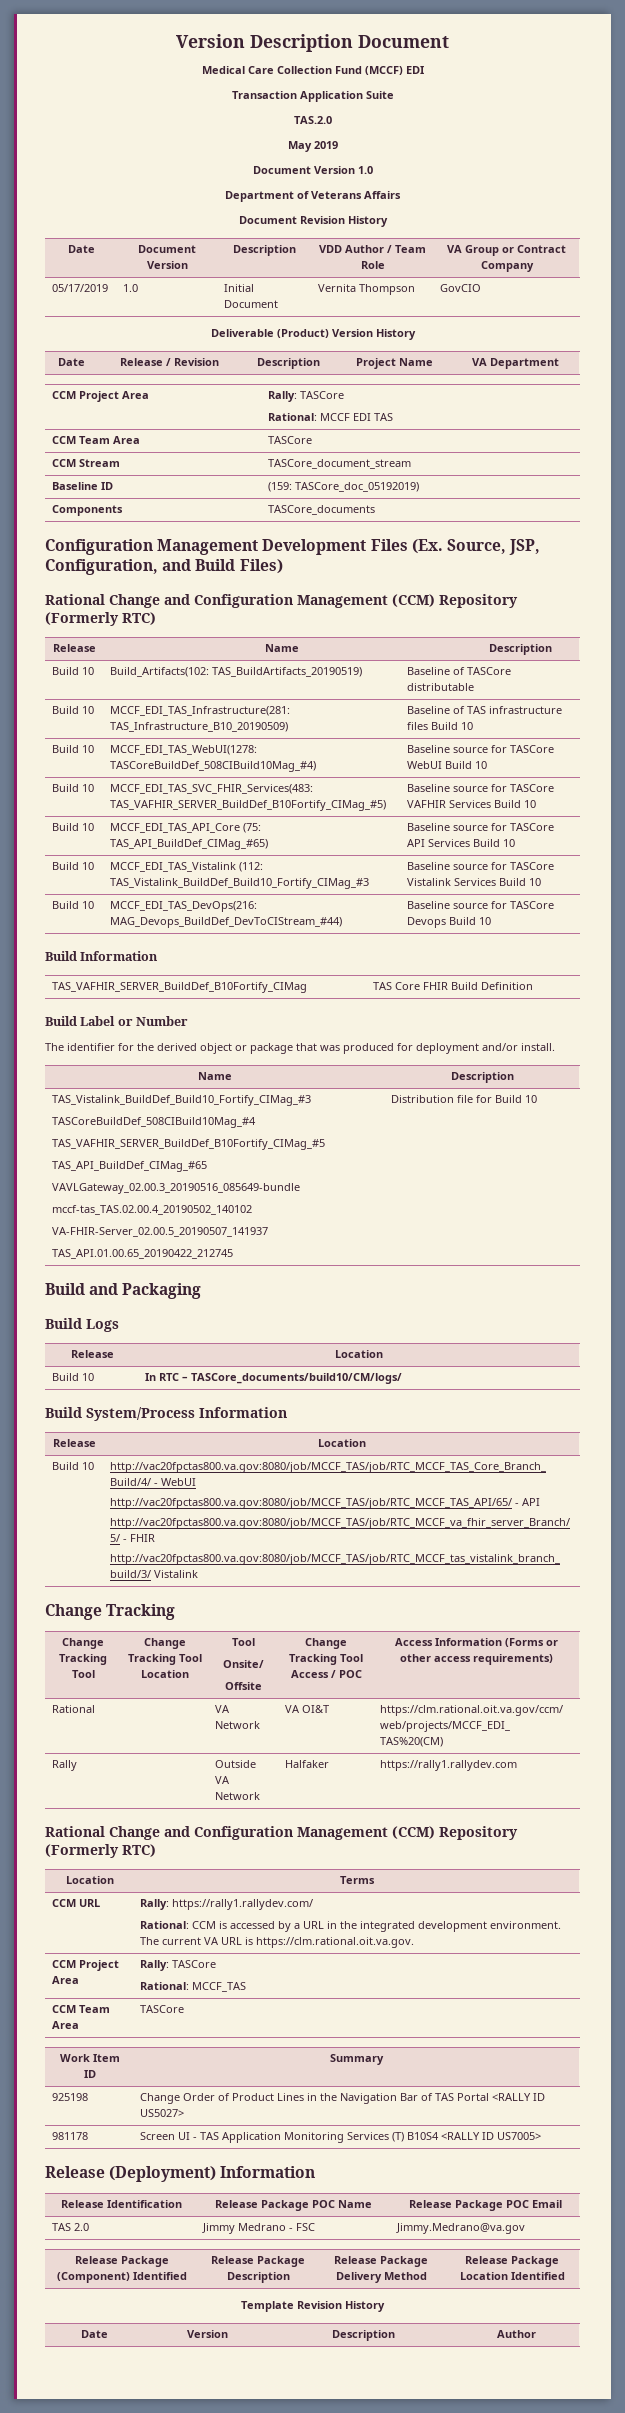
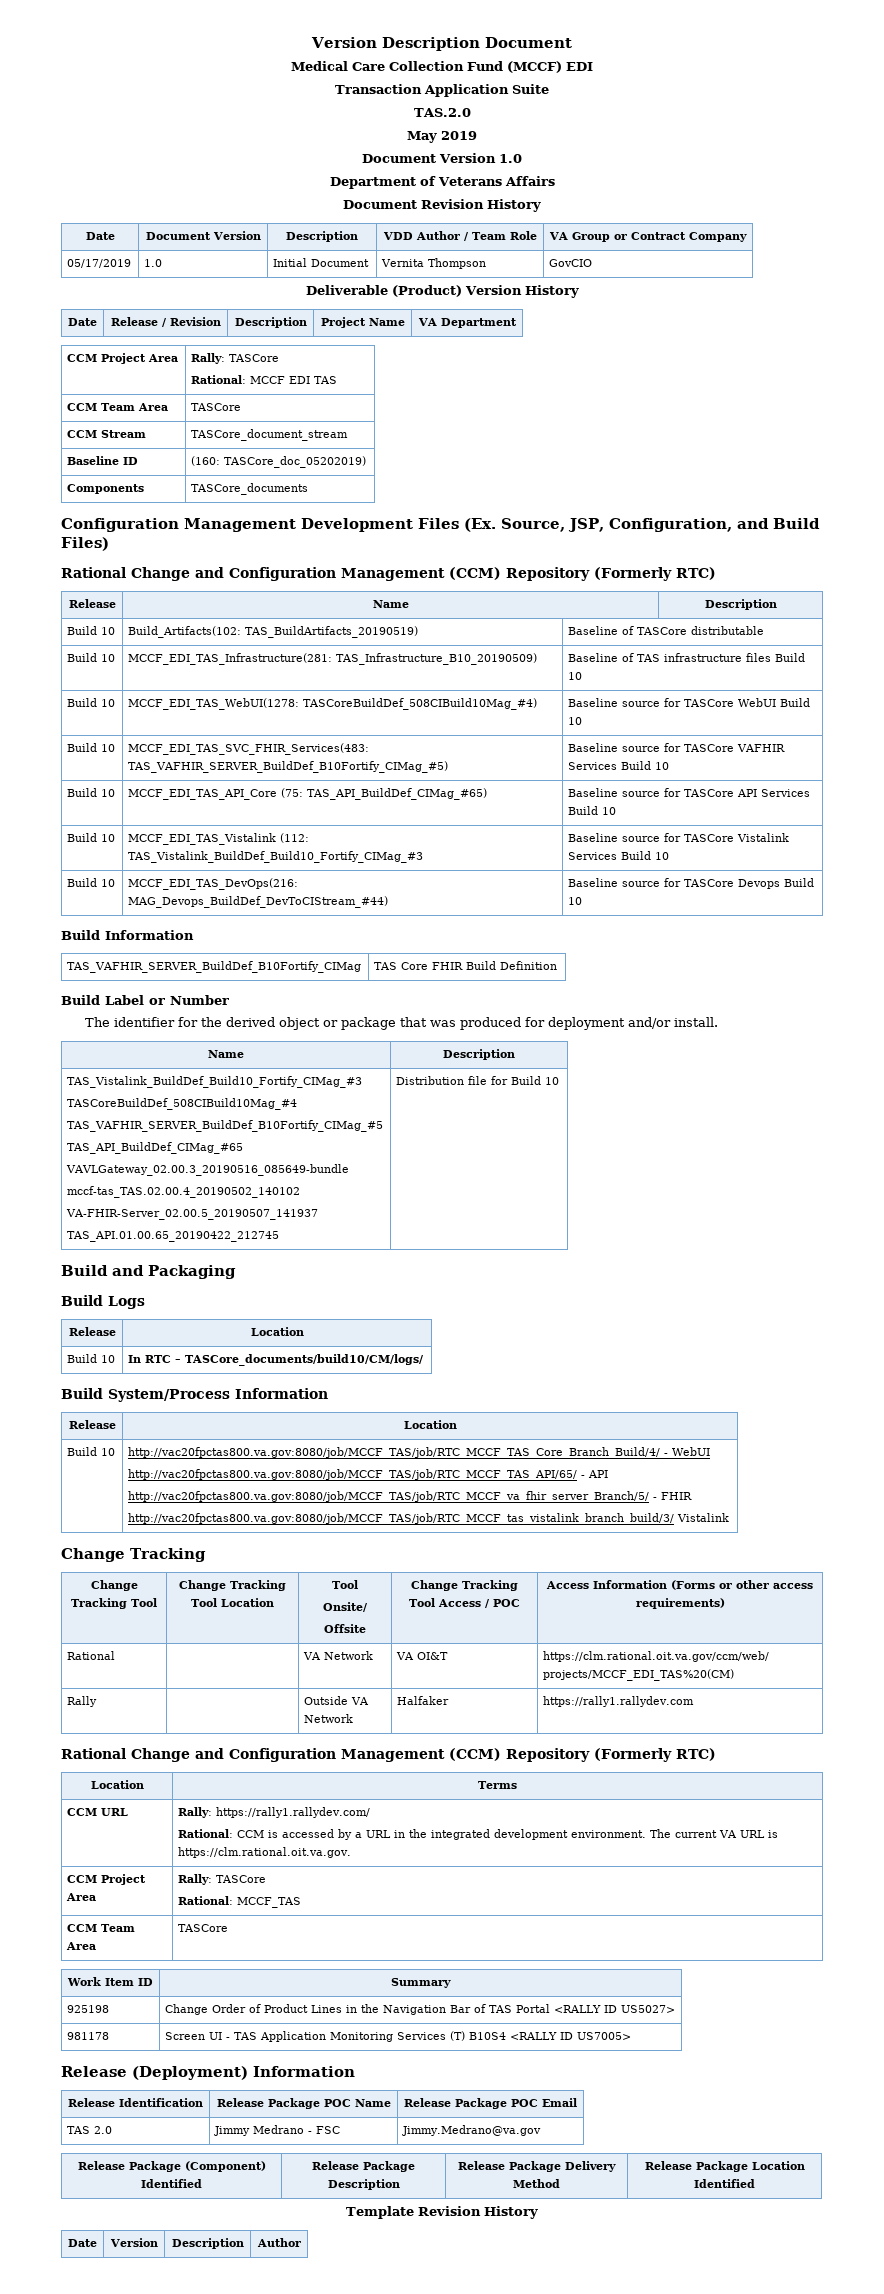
- Baseline ID | (159: TASCore_doc_05192019)
+ Baseline ID | (160: TASCore_doc_05202019)

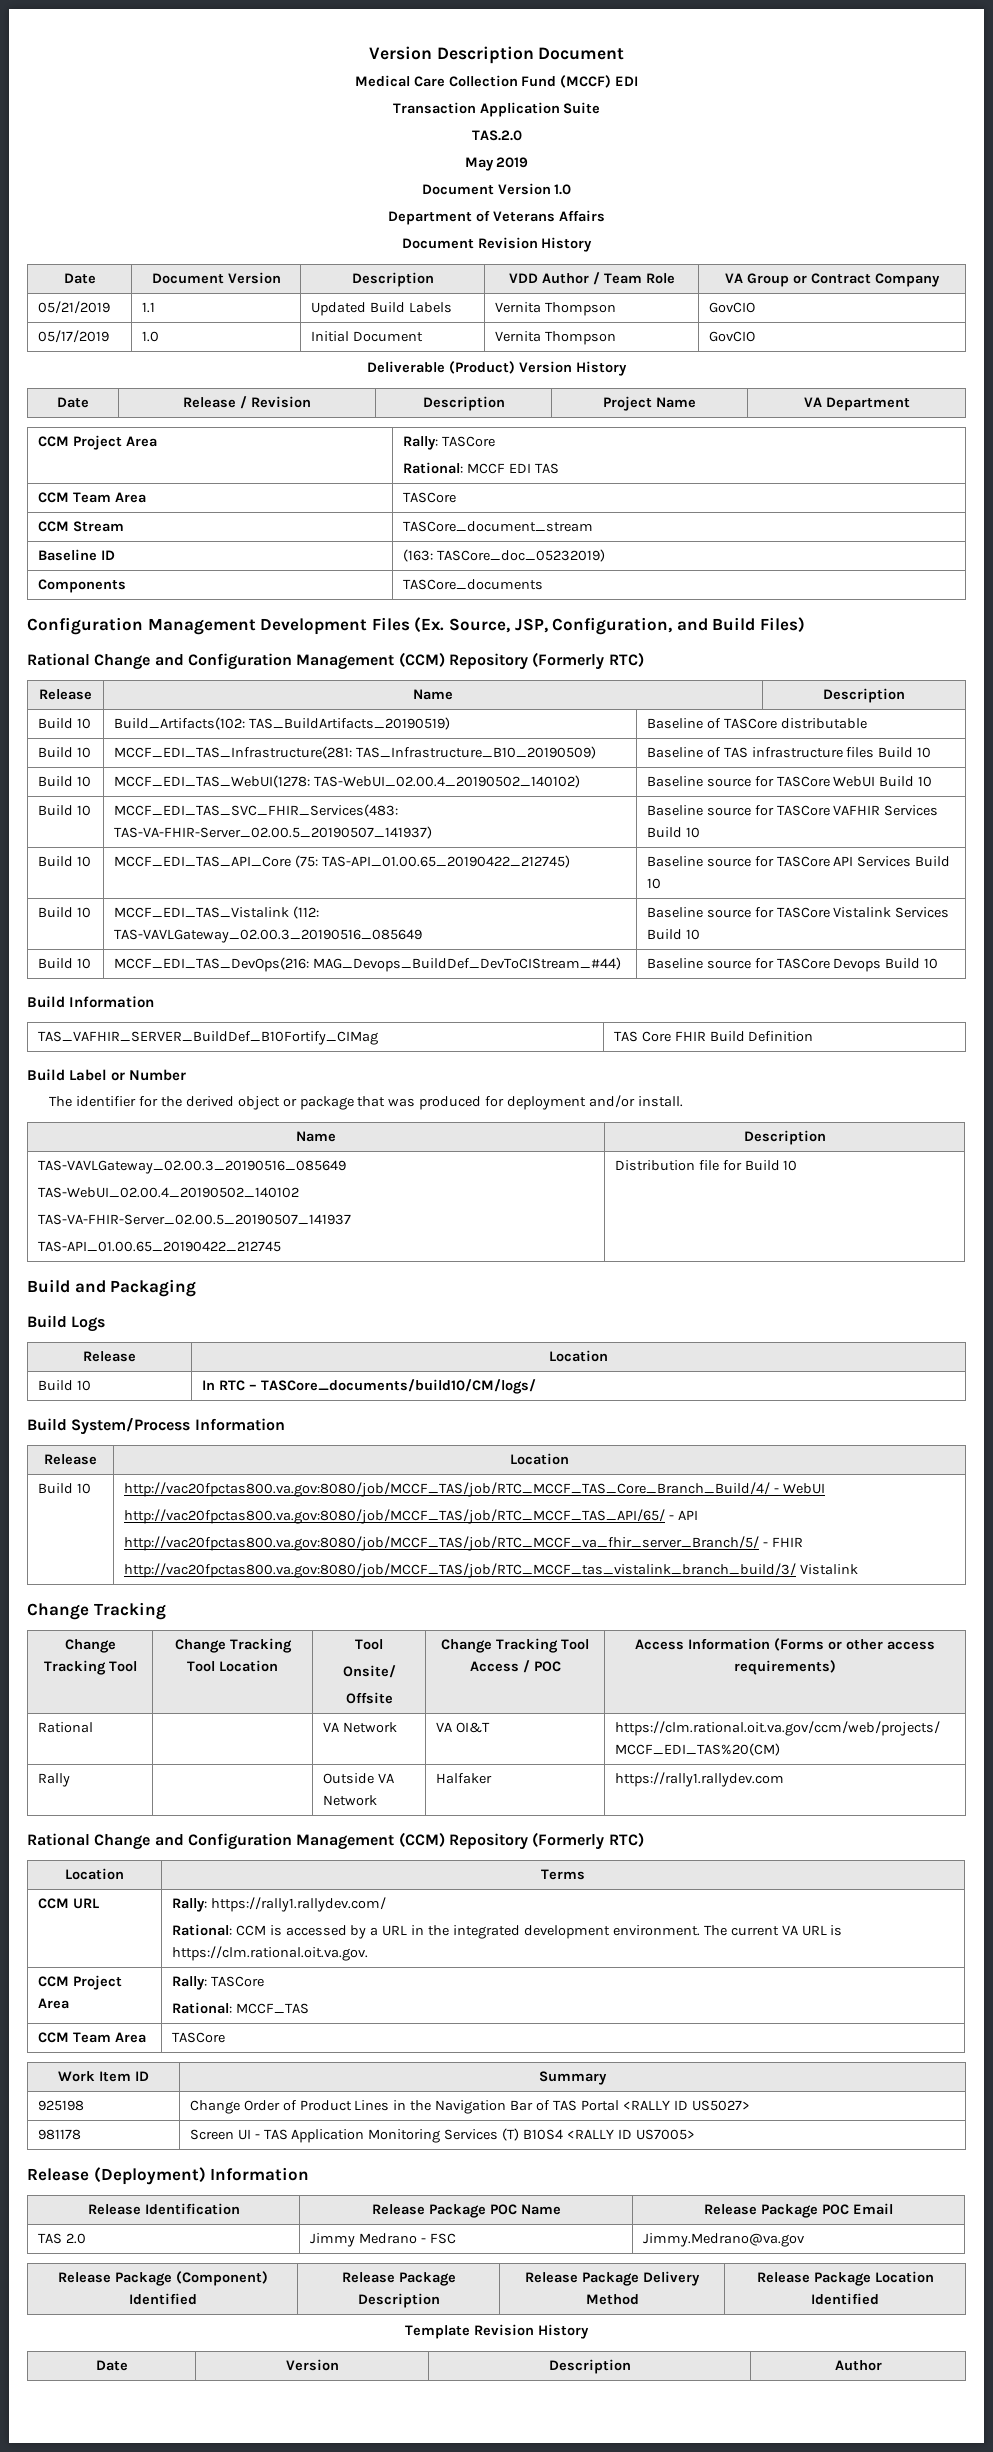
+ 05/21/2019 | 1.1 | Updated Build Labels | Vernita Thompson | GovCIO
- Baseline ID | (160: TASCore_doc_05202019)
+ Baseline ID | (163: TASCore_doc_05232019)
- Build 10 | MCCF_EDI_TAS_WebUI(1278: TASCoreBuildDef_508CIBuild10Mag_#4) | Baseline source for TASCore WebUI Build 10
+ Build 10 | MCCF_EDI_TAS_WebUI(1278: TAS-WebUI_02.00.4_20190502_140102) | Baseline source for TASCore WebUI Build 10
- Build 10 | MCCF_EDI_TAS_SVC_FHIR_Services(483: TAS_VAFHIR_SERVER_BuildDef_B10Fortify_CIMag_#5) | Baseline source for TASCore VAFHIR Services Build 10
+ Build 10 | MCCF_EDI_TAS_SVC_FHIR_Services(483: TAS-VA-FHIR-Server_02.00.5_20190507_141937) | Baseline source for TASCore VAFHIR Services Build 10
- Build 10 | MCCF_EDI_TAS_API_Core (75: TAS_API_BuildDef_CIMag_#65) | Baseline source for TASCore API Services Build 10
+ Build 10 | MCCF_EDI_TAS_API_Core (75: TAS-API_01.00.65_20190422_212745) | Baseline source for TASCore API Services Build 10
- Build 10 | MCCF_EDI_TAS_Vistalink (112: TAS_Vistalink_BuildDef_Build10_Fortify_CIMag_#3 | Baseline source for TASCore Vistalink Services Build 10
+ Build 10 | MCCF_EDI_TAS_Vistalink (112: TAS-VAVLGateway_02.00.3_20190516_085649 | Baseline source for TASCore Vistalink Services Build 10
  The identifier for the derived object or package that was produced for deployment and/or install.
  Name | Description
- TAS_Vistalink_BuildDef_Build10_Fortify_CIMag_#3
- TASCoreBuildDef_508CIBuild10Mag_#4
- TAS_VAFHIR_SERVER_BuildDef_B10Fortify_CIMag_#5
- TAS_API_BuildDef_CIMag_#65
- VAVLGateway_02.00.3_20190516_085649-bundle
- mccf-tas_TAS.02.00.4_20190502_140102
- VA-FHIR-Server_02.00.5_20190507_141937
- TAS_API.01.00.65_20190422_212745 | Distribution file for Build 10
+ TAS-VAVLGateway_02.00.3_20190516_085649
+ TAS-WebUI_02.00.4_20190502_140102
+ TAS-VA-FHIR-Server_02.00.5_20190507_141937
+ TAS-API_01.00.65_20190422_212745 | Distribution file for Build 10

